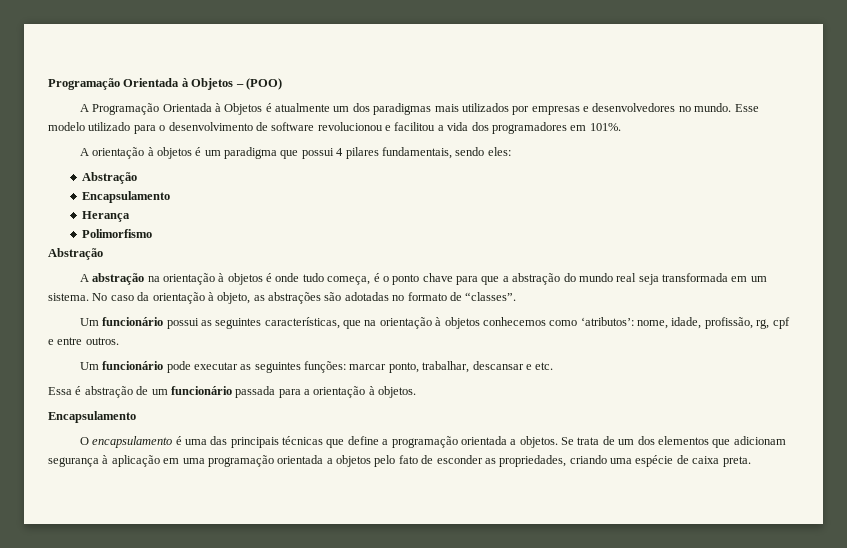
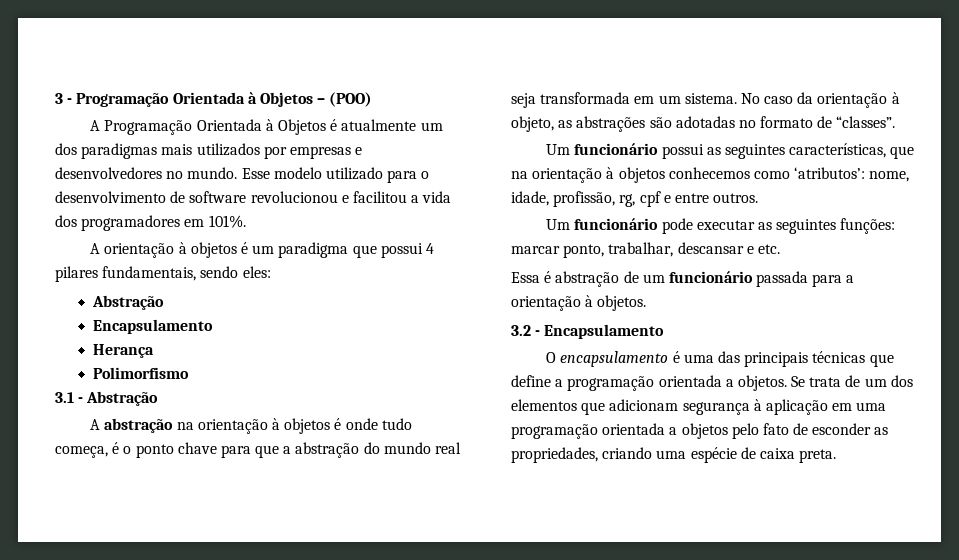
- Programação Orientada à Objetos – (POO)
+ 3 - Programação Orientada à Objetos – (POO)
  Polimorfismo
- Abstração
+ 3.1 - Abstração
  Essa é abstração de um funcionário passada para a orientação à objetos.
- Encapsulamento
+ 3.2 - Encapsulamento

